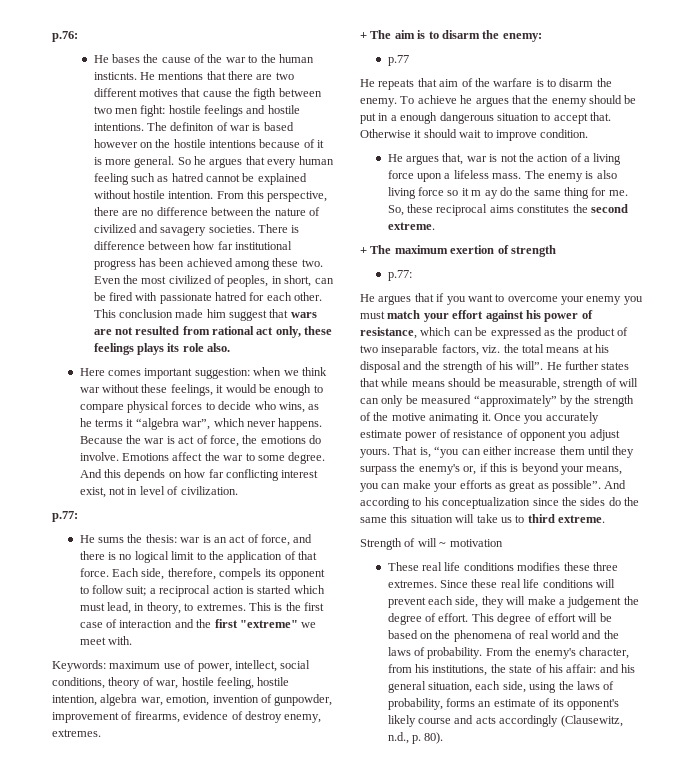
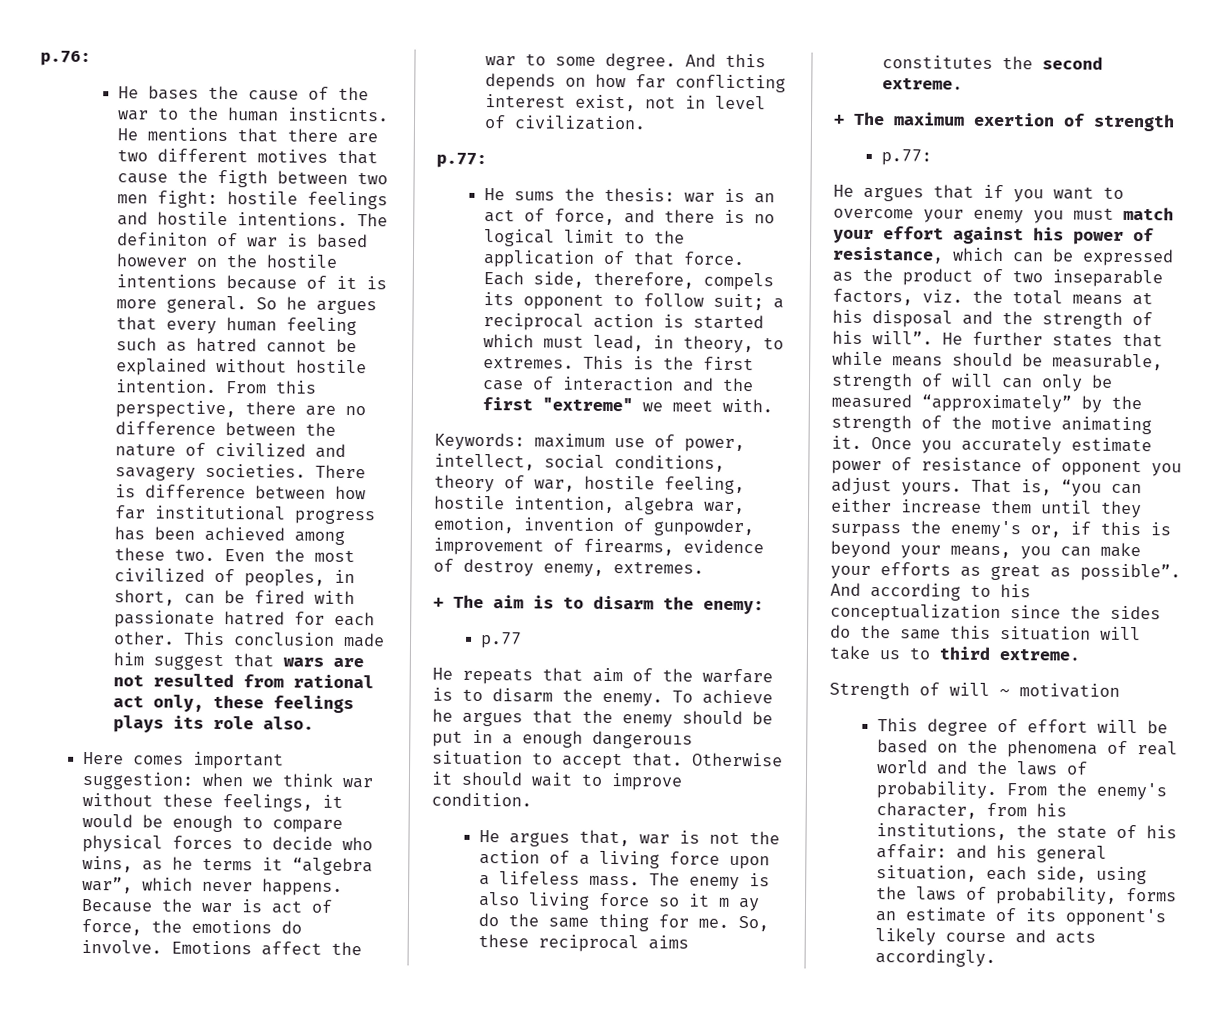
- These real life conditions modifies these three extremes. Since these real life conditions will prevent each side, they will make a judgement the degree of effort.
- From the enemy's character, from his institutions, the state of his affair: and his general situation, each side, using the laws of probability, forms an estimate of its opponent's likely course and acts accordingly (Clausewitz, n.d., p. 80).
+ From the enemy's character, from his institutions, the state of his affair: and his general situation, each side, using the laws of probability, forms an estimate of its opponent's likely course and acts accordingly.

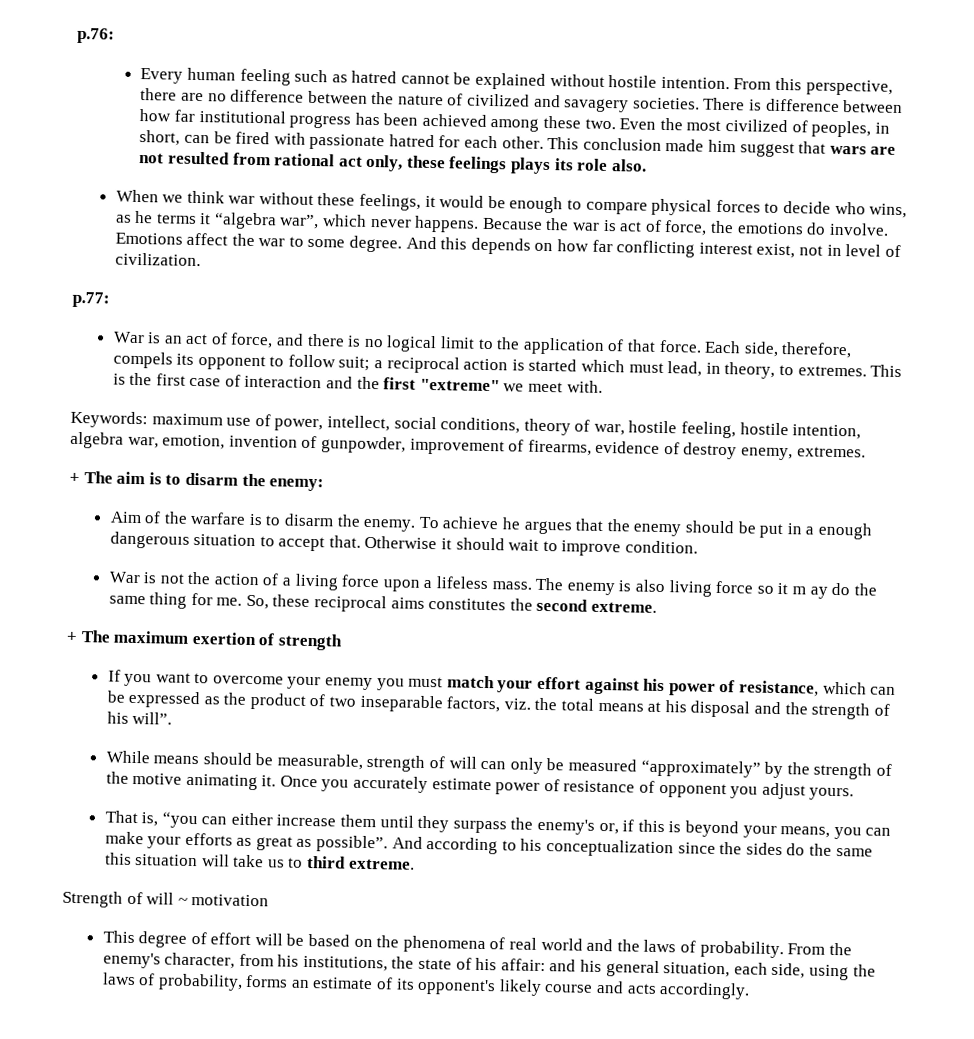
- He bases the cause of the war to the human insticnts. He mentions that there are two different motives that cause the figth between two men fight: hostile feelings and hostile intentions. The definiton of war is based however on the hostile intentions because of it is more general. So he argues that every human feeling such as hatred cannot be explained without hostile intention.
+ Every human feeling such as hatred cannot be explained without hostile intention.
- Here comes important suggestion: when we think war without these feelings, it would be enough to compare physical forces to decide who wins, as he terms it “algebra war”, which never happens.
+ When we think war without these feelings, it would be enough to compare physical forces to decide who wins, as he terms it “algebra war”, which never happens.
- He sums the thesis: war is an act of force, and there is no logical limit to the application of that force.
+ War is an act of force, and there is no logical limit to the application of that force.
- p.77
- He repeats that aim of the warfare is to disarm the enemy.
+ Aim of the warfare is to disarm the enemy.
- He argues that, war is not the action of a living force upon a lifeless mass.
+ War is not the action of a living force upon a lifeless mass.
  + The maximum exertion of strength
- p.77:
- He argues that if you want to overcome your enemy you must match your effort against his power of resistance, which can be expressed as the product of two inseparable factors, viz. the total means at his disposal and the strength of his will”. He further states that while means should be measurable, strength of will can only be measured “approximately” by the strength of the motive animating it.
+ If you want to overcome your enemy you must match your effort against his power of resistance, which can be expressed as the product of two inseparable factors, viz. the total means at his disposal and the strength of his will”.
+ While means should be measurable, strength of will can only be measured “approximately” by the strength of the motive animating it.
- Once you accurately estimate power of resistance of opponent you adjust yours. That is, “you can either increase them until they surpass the enemy's or, if this is beyond your means, you can make your efforts as great as possible”.
+ Once you accurately estimate power of resistance of opponent you adjust yours.
+ That is, “you can either increase them until they surpass the enemy's or, if this is beyond your means, you can make your efforts as great as possible”.

